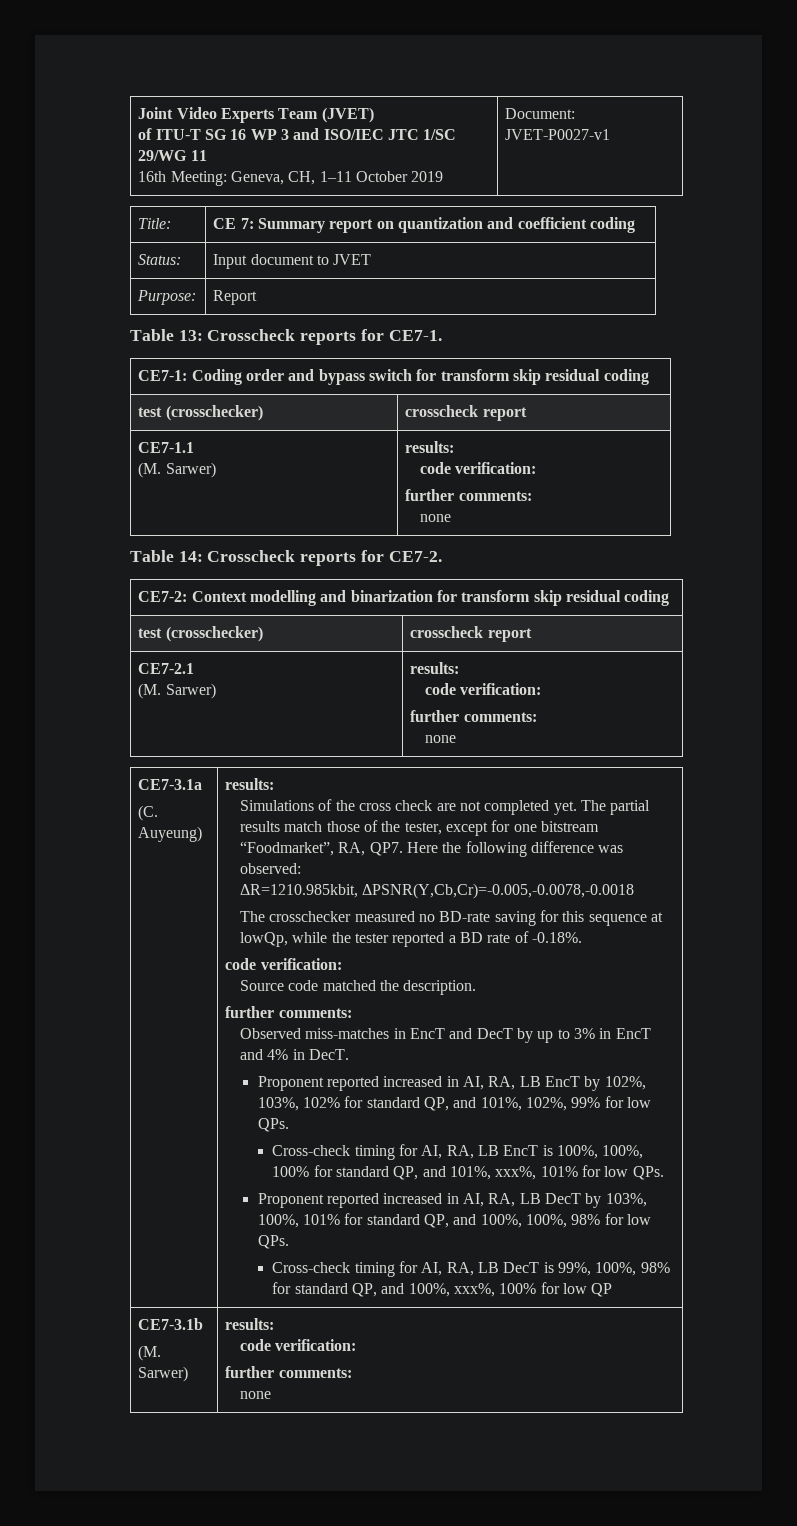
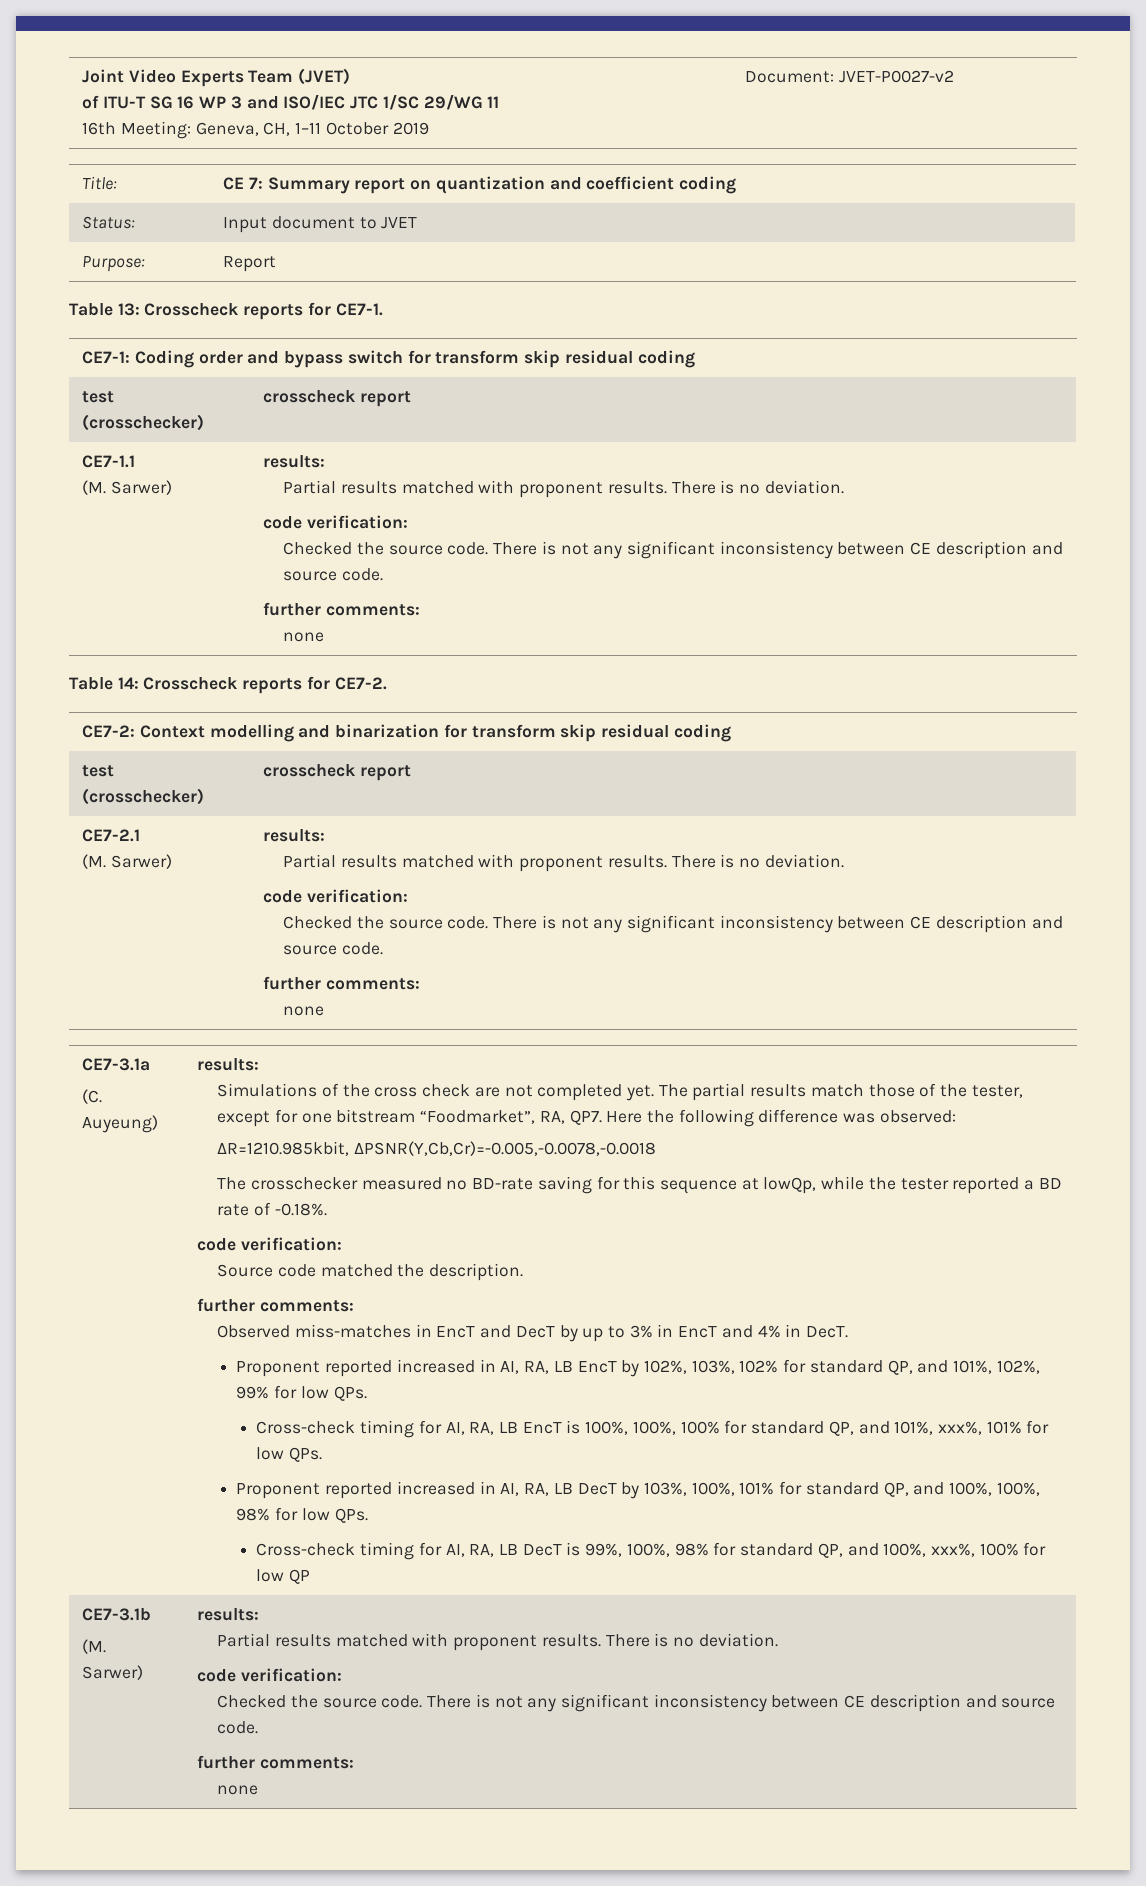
  Joint Video Experts Team (JVET)
  of ITU-T SG 16 WP 3 and ISO/IEC JTC 1/SC 29/WG 11
- 16th Meeting: Geneva, CH, 1–11 October 2019 | Document: JVET-P0027-v1
+ 16th Meeting: Geneva, CH, 1–11 October 2019 | Document: JVET-P0027-v2
  CE7-1.1
  (M. Sarwer) | results:
+ Partial results matched with proponent results. There is no deviation.
  code verification:
+ Checked the source code. There is not any significant inconsistency between CE description and source code.
  CE7-2.1
  (M. Sarwer) | results:
+ Partial results matched with proponent results. There is no deviation.
  code verification:
+ Checked the source code. There is not any significant inconsistency between CE description and source code.
  CE7-3.1b
  (M. Sarwer) | results:
+ Partial results matched with proponent results. There is no deviation.
  code verification:
+ Checked the source code. There is not any significant inconsistency between CE description and source code.

